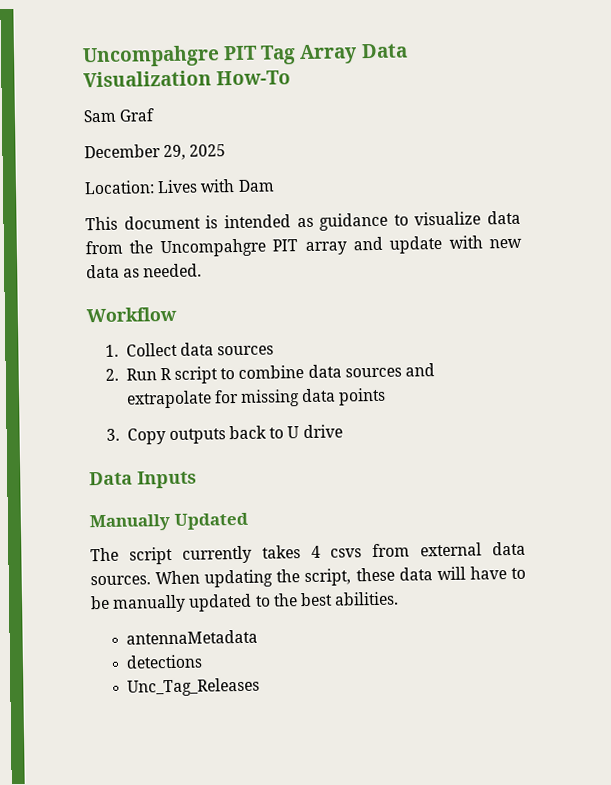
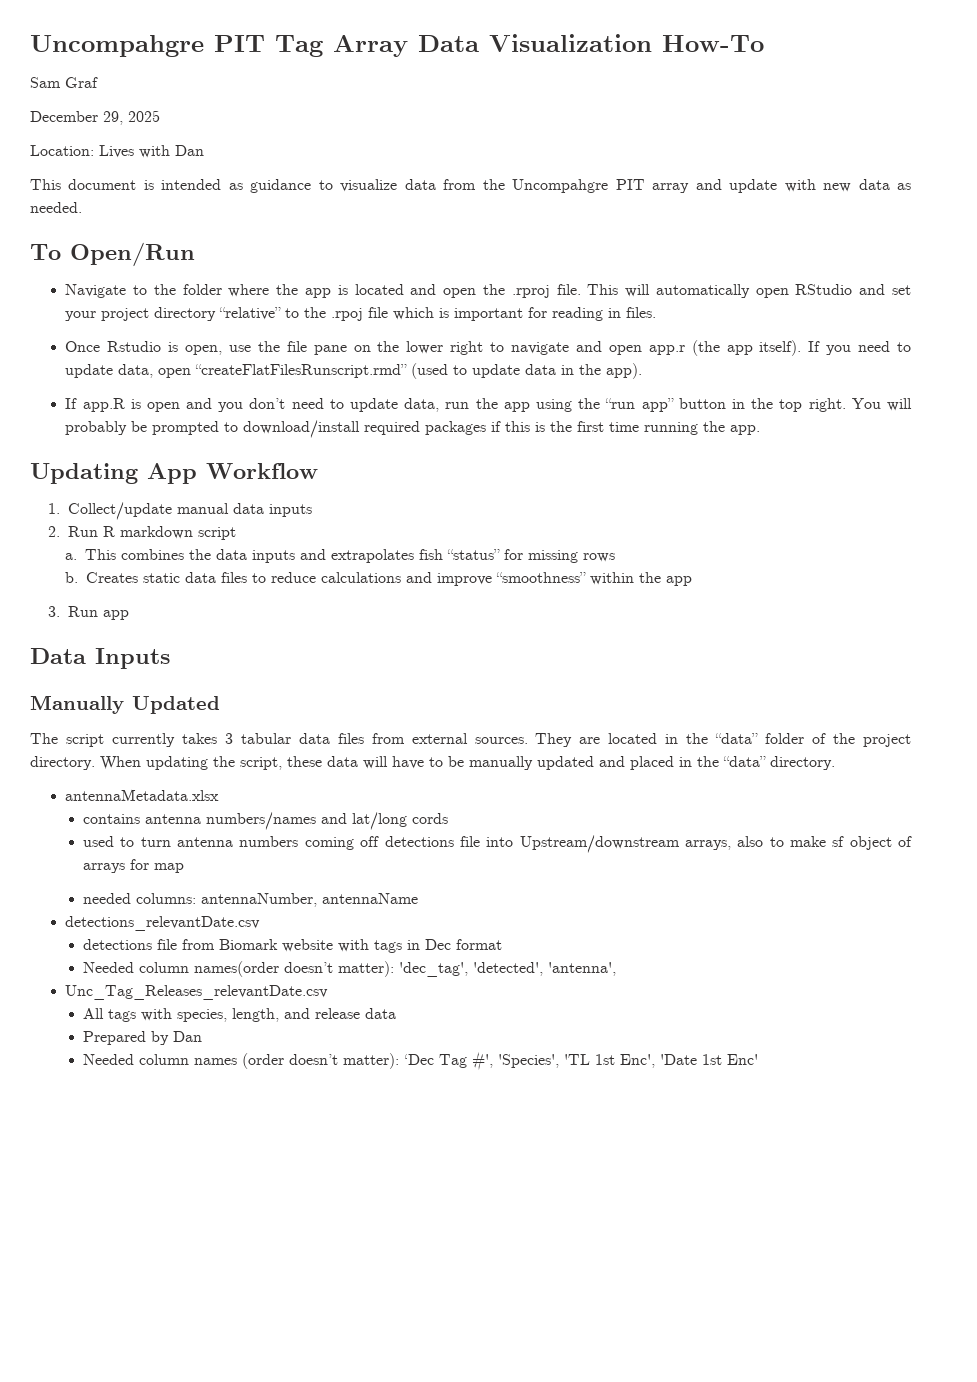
- Location: Lives with Dam
+ Location: Lives with Dan
- Workflow
- 1. Collect data sources
+ To Open/Run
+ Navigate to the folder where the app is located and open the .rproj file. This will automatically open RStudio and set your project directory “relative” to the .rpoj file which is important for reading in files.
+ Once Rstudio is open, use the file pane on the lower right to navigate and open app.r (the app itself). If you need to update data, open “createFlatFilesRunscript.rmd” (used to update data in the app).
+ If app.R is open and you don’t need to update data, run the app using the “run app” button in the top right. You will probably be prompted to download/install required packages if this is the first time running the app.
+ Updating App Workflow
+ 1. Collect/update manual data inputs
- 2. Run R script to combine data sources and extrapolate for missing data points
- 3. Copy outputs back to U drive
+ 2. Run R markdown script
+ a. This combines the data inputs and extrapolates fish “status” for missing rows
+ b. Creates static data files to reduce calculations and improve “smoothness” within the app
+ 3. Run app
- The script currently takes 4 csvs from external data sources.
+ The script currently takes 3 tabular data files from external sources. They are located in the “data” folder of the project directory.
- When updating the script, these data will have to be manually updated to the best abilities.
- antennaMetadata
- detections
- Unc_Tag_Releases
+ When updating the script, these data will have to be manually updated and placed in the “data” directory.
+ antennaMetadata.xlsx
+ contains antenna numbers/names and lat/long cords
+ used to turn antenna numbers coming off detections file into Upstream/downstream arrays, also to make sf object of arrays for map
+ needed columns: antennaNumber, antennaName
+ detections_relevantDate.csv
+ detections file from Biomark website with tags in Dec format
+ Needed column names(order doesn’t matter): 'dec_tag', 'detected', 'antenna',
+ Unc_Tag_Releases_relevantDate.csv
+ All tags with species, length, and release data
+ Prepared by Dan
+ Needed column names (order doesn’t matter): ‘Dec Tag #', 'Species', 'TL 1st Enc', 'Date 1st Enc'

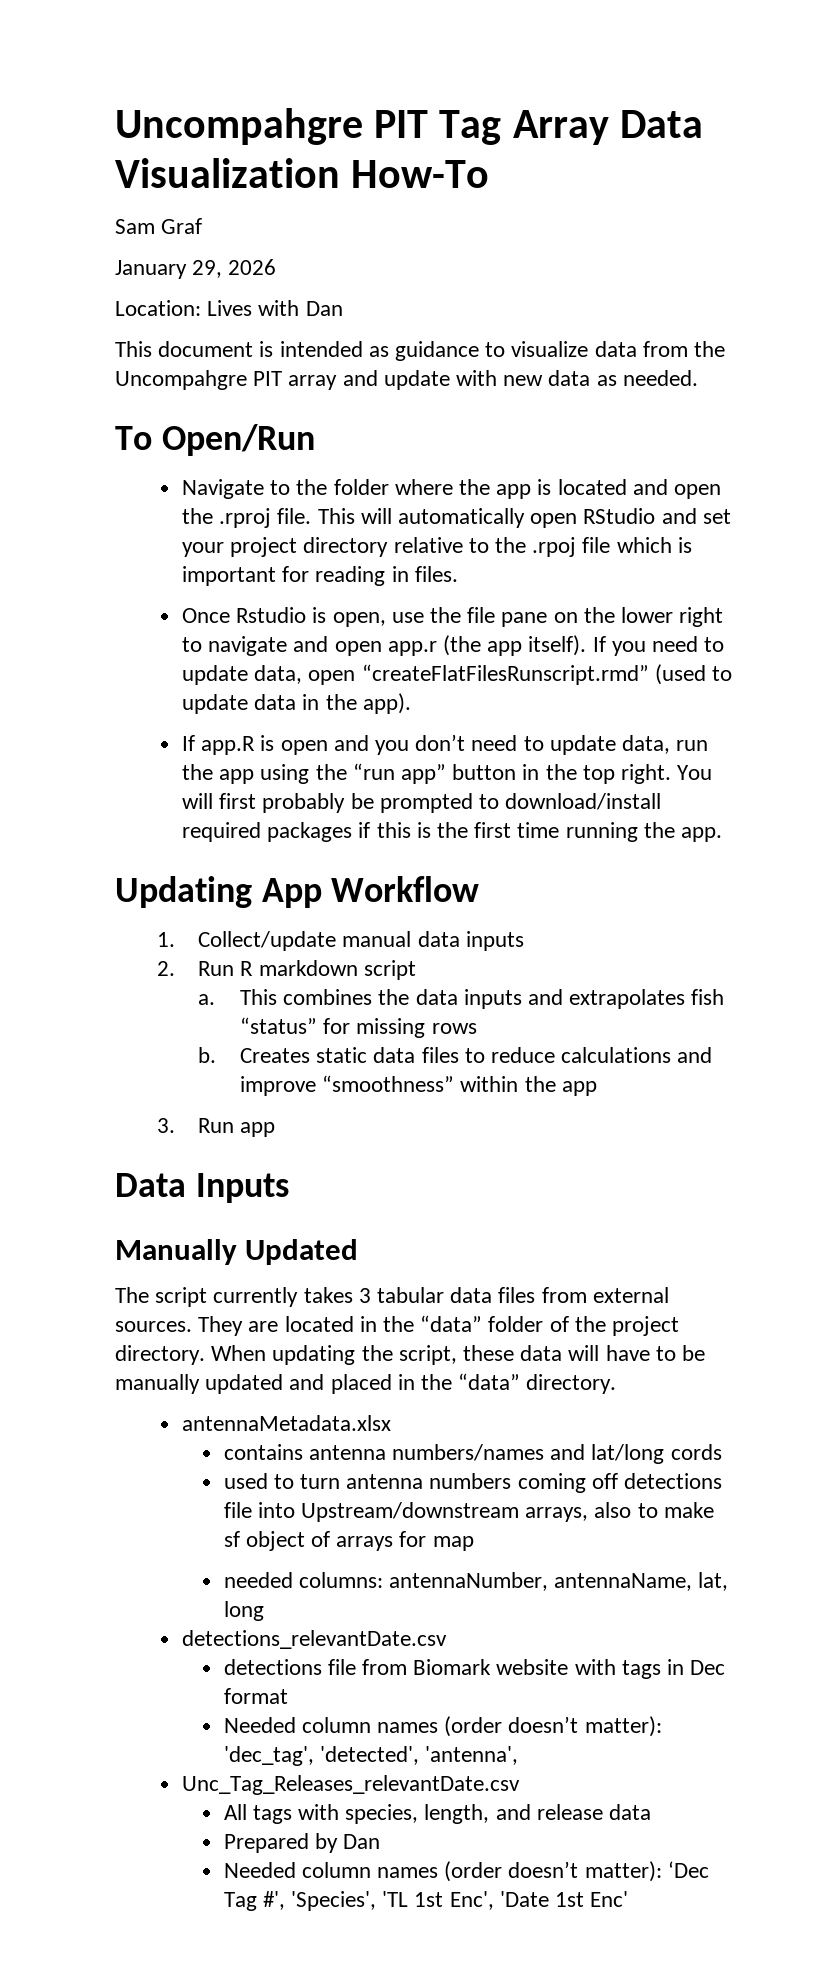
- December 29, 2025
+ January 29, 2026
- This will automatically open RStudio and set your project directory “relative” to the .rpoj file which is important for reading in files.
+ This will automatically open RStudio and set your project directory relative to the .rpoj file which is important for reading in files.
- You will probably be prompted to download/install required packages if this is the first time running the app.
+ You will first probably be prompted to download/install required packages if this is the first time running the app.
- needed columns: antennaNumber, antennaName
+ needed columns: antennaNumber, antennaName, lat, long
- Needed column names(order doesn’t matter): 'dec_tag', 'detected', 'antenna',
+ Needed column names (order doesn’t matter): 'dec_tag', 'detected', 'antenna',

